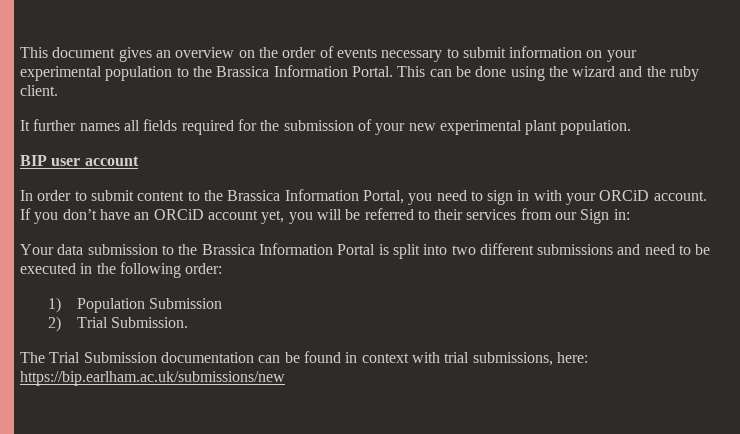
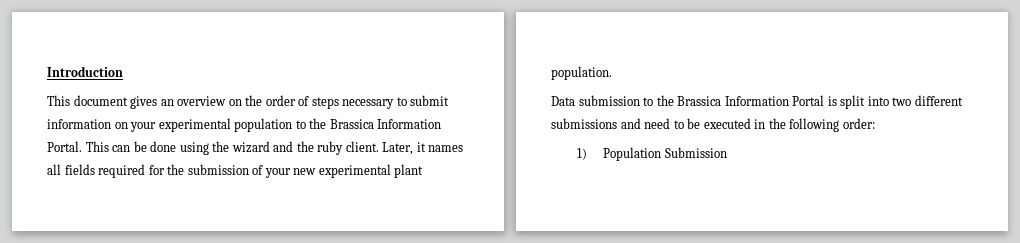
+ Introduction
- This document gives an overview on the order of events necessary to submit information on your experimental population to the Brassica Information Portal.
+ This document gives an overview on the order of steps necessary to submit information on your experimental population to the Brassica Information Portal.
- This can be done using the wizard and the ruby client.
- It further names all fields required for the submission of your new experimental plant population.
+ This can be done using the wizard and the ruby client. Later, it names all fields required for the submission of your new experimental plant population.
- BIP user account
- In order to submit content to the Brassica Information Portal, you need to sign in with your ORCiD account. If you don’t have an ORCiD account yet, you will be referred to their services from our Sign in:
- Your data submission to the Brassica Information Portal is split into two different submissions and need to be executed in the following order:
+ Data submission to the Brassica Information Portal is split into two different submissions and need to be executed in the following order:
- 2) Trial Submission.
- The Trial Submission documentation can be found in context with trial submissions, here: https://bip.earlham.ac.uk/submissions/new

